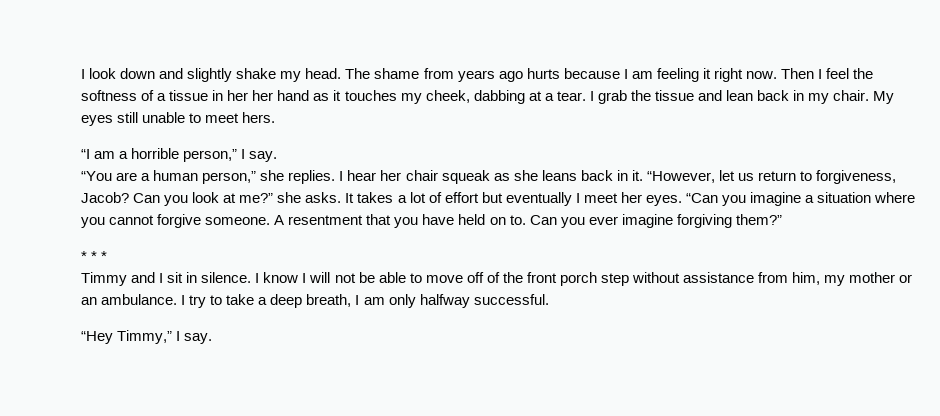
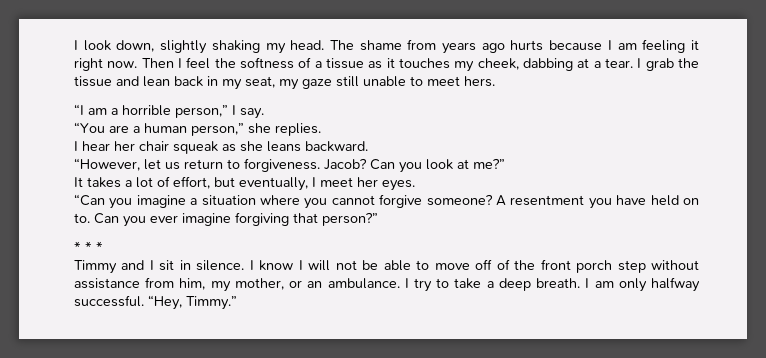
- I look down and slightly shake my head.
+ I look down, slightly shaking my head.
- Then I feel the softness of a tissue in her her hand as it touches my cheek, dabbing at a tear.
+ Then I feel the softness of a tissue as it touches my cheek, dabbing at a tear.
- I grab the tissue and lean back in my chair. My eyes still unable to meet hers.
+ I grab the tissue and lean back in my seat, my gaze still unable to meet hers.
- “You are a human person,” she replies. I hear her chair squeak as she leans back in it. “However, let us return to forgiveness, Jacob?
+ “You are a human person,” she replies.
+ I hear her chair squeak as she leans backward.
+ “However, let us return to forgiveness. Jacob?
- Can you look at me?” she asks. It takes a lot of effort but eventually I meet her eyes. “Can you imagine a situation where you cannot forgive someone.
+ Can you look at me?”
+ It takes a lot of effort, but eventually, I meet her eyes.
+ “Can you imagine a situation where you cannot forgive someone?
- A resentment that you have held on to.
+ A resentment you have held on to.
- Can you ever imagine forgiving them?”
+ Can you ever imagine forgiving that person?”
- I know I will not be able to move off of the front porch step without assistance from him, my mother or an ambulance.
+ I know I will not be able to move off of the front porch step without assistance from him, my mother, or an ambulance.
- I try to take a deep breath, I am only halfway successful.
- “Hey Timmy,” I say.
+ I try to take a deep breath. I am only halfway successful. “Hey, Timmy.”

